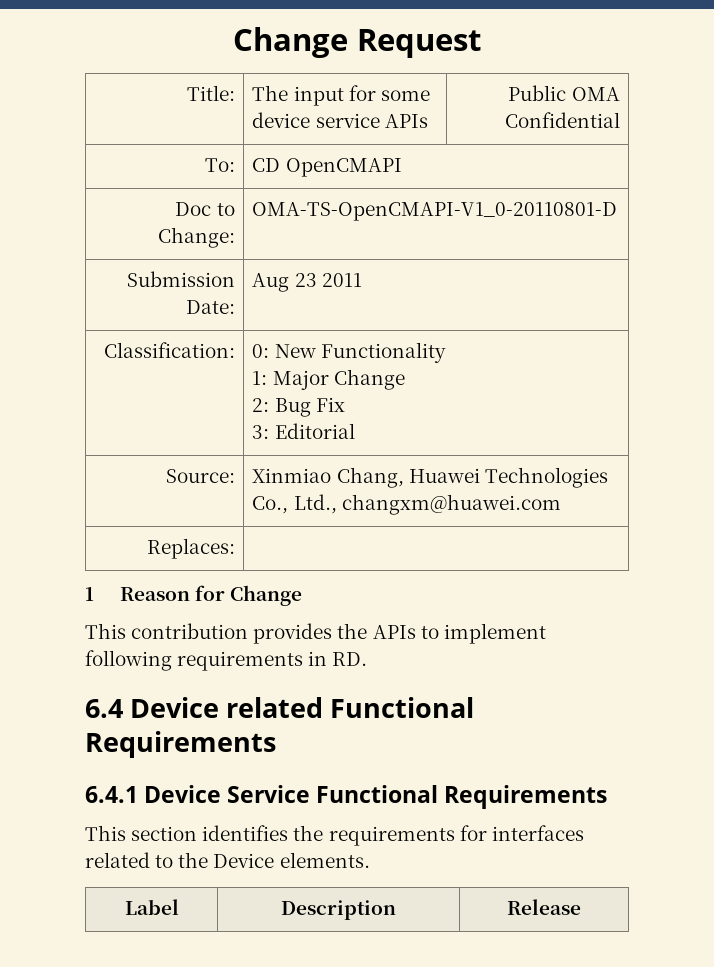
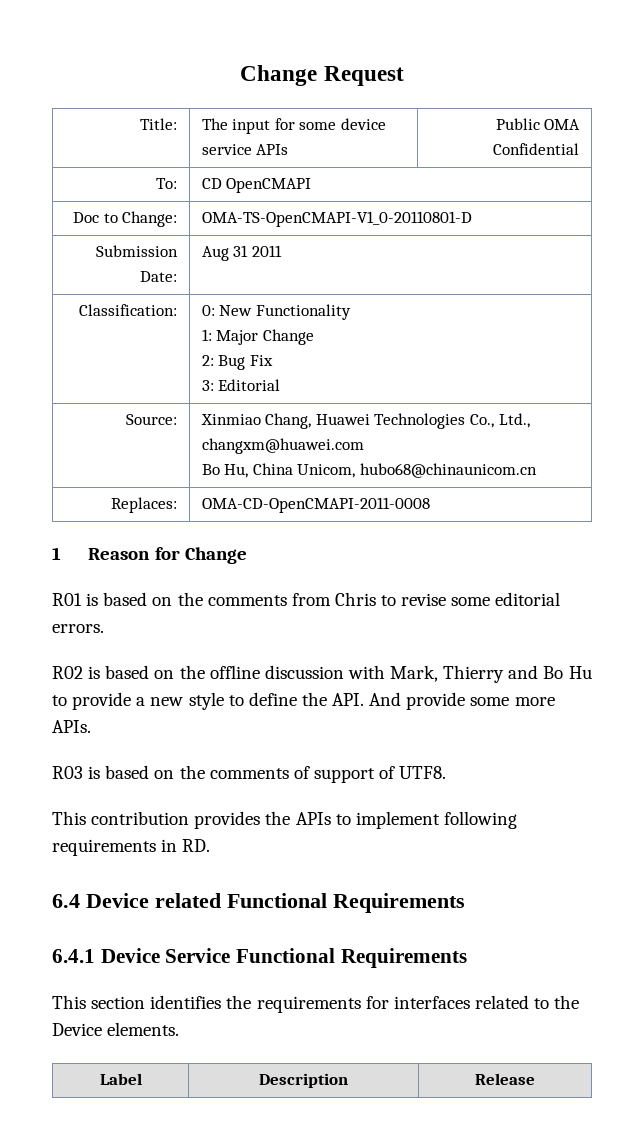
- Submission Date: | Aug 23 2011
+ Submission Date: | Aug 31 2011
  Source: | Xinmiao Chang, Huawei Technologies Co., Ltd., changxm@huawei.com
+ Bo Hu, China Unicom, hubo68@chinaunicom.cn
- Replaces: |
+ Replaces: | OMA-CD-OpenCMAPI-2011-0008
+ R01 is based on the comments from Chris to revise some editorial errors.
+ R02 is based on the offline discussion with Mark, Thierry and Bo Hu to provide a new style to define the API. And provide some more APIs.
+ R03 is based on the comments of support of UTF8.

